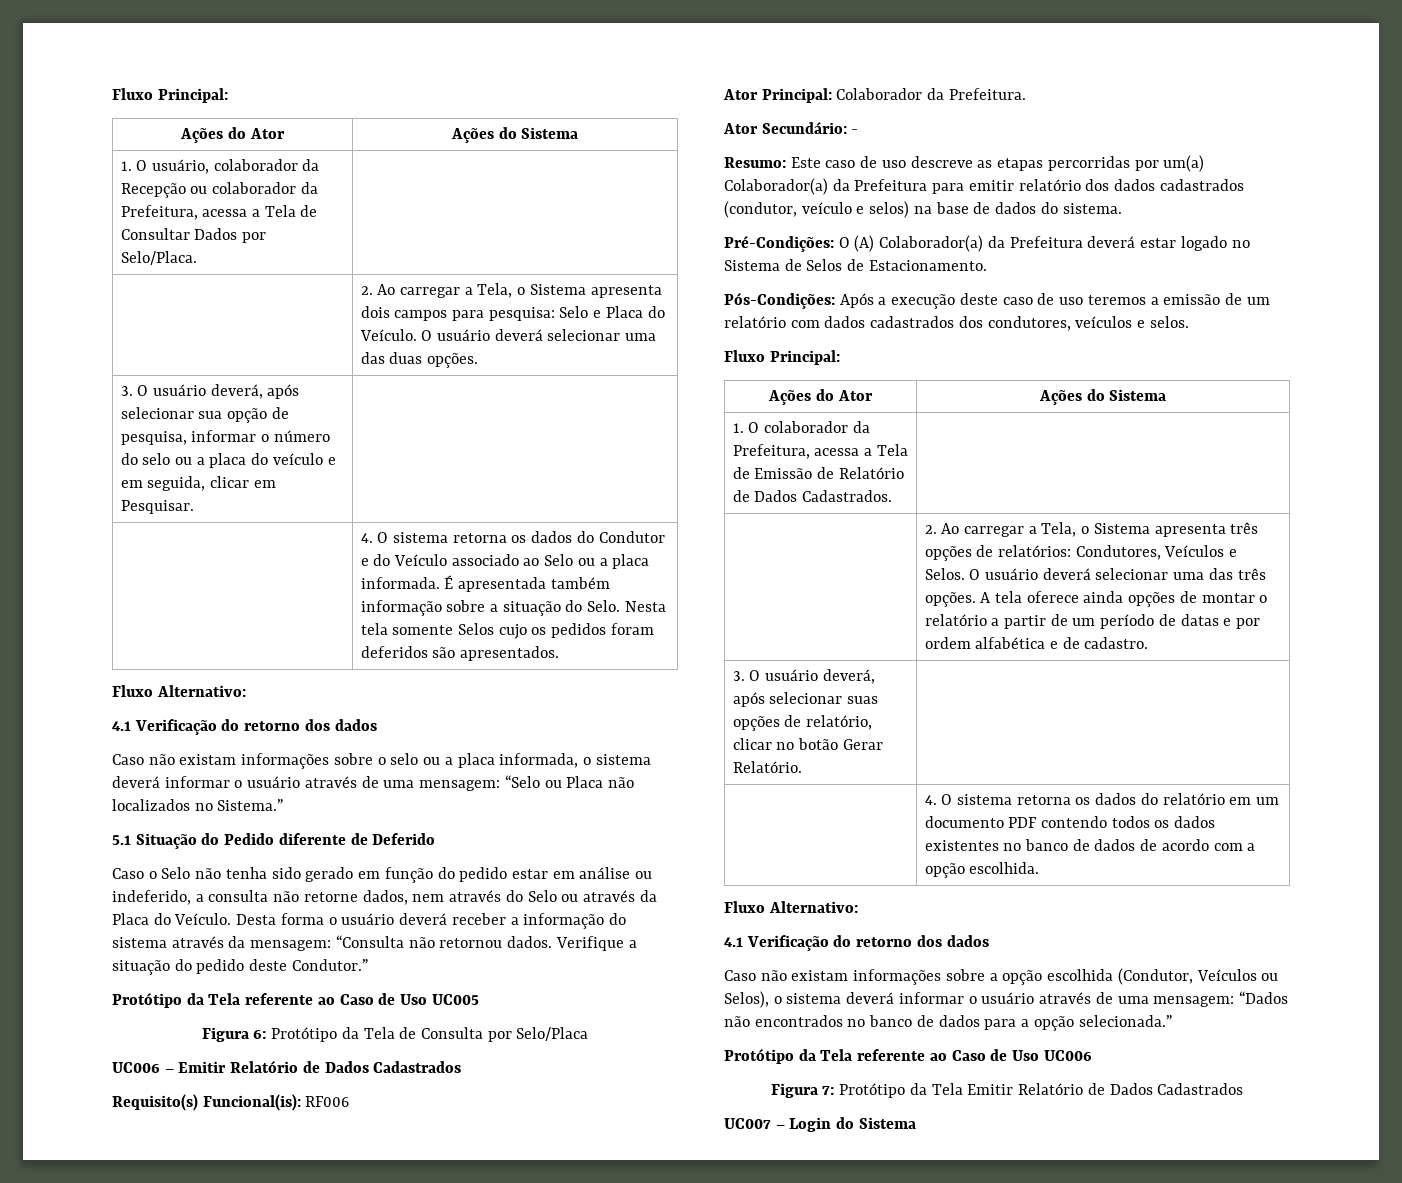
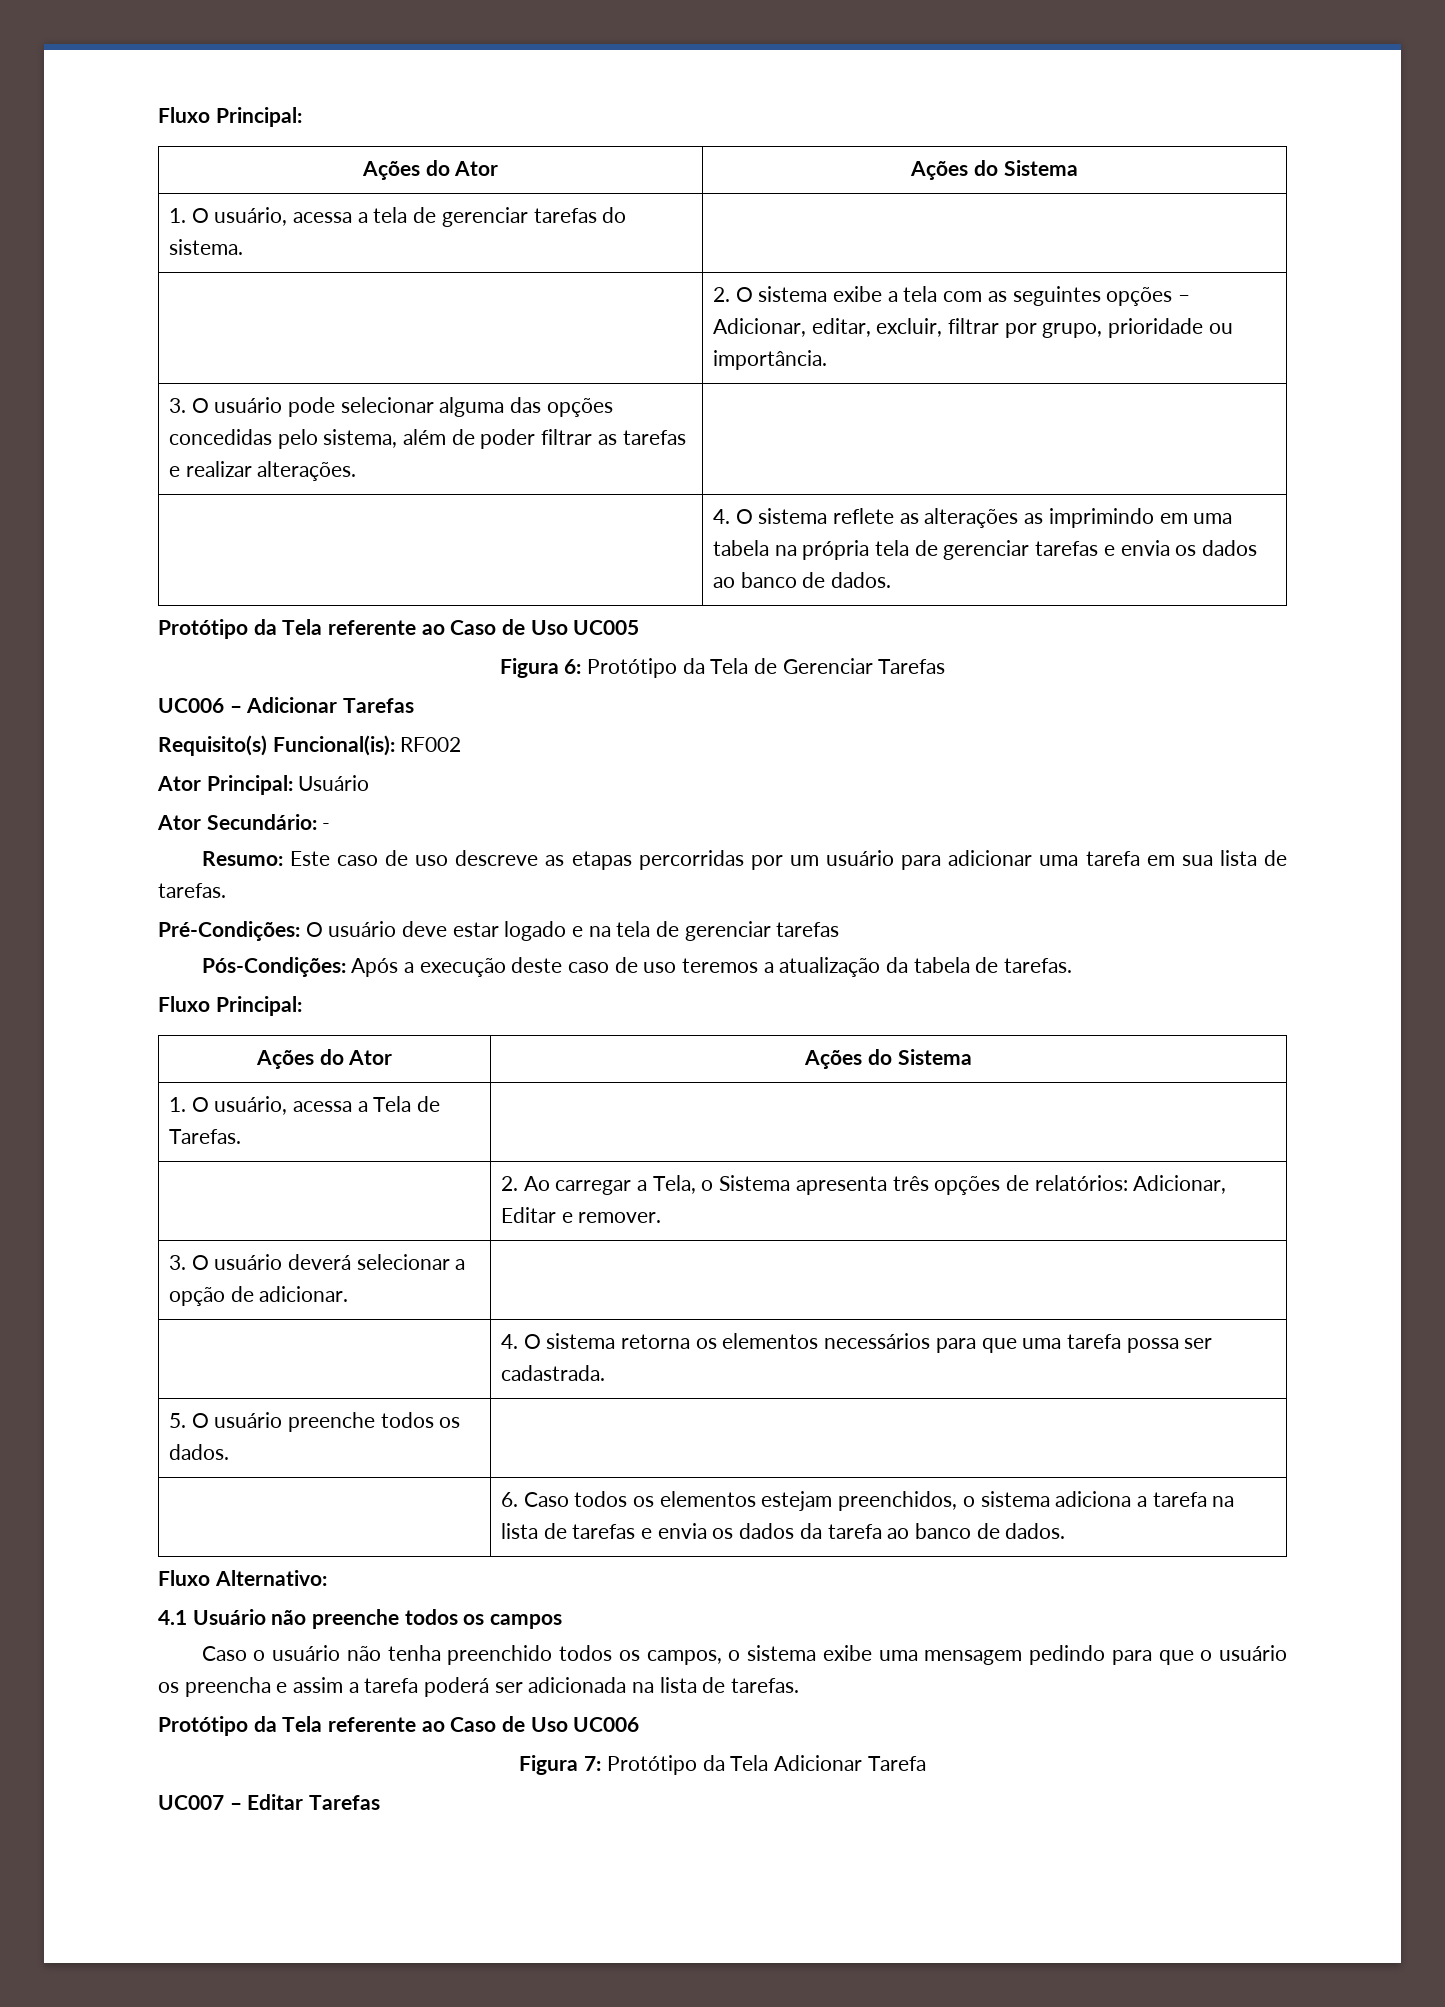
- 1. O usuário, colaborador da Recepção ou colaborador da Prefeitura, acessa a Tela de Consultar Dados por Selo/Placa. |
- | 2. Ao carregar a Tela, o Sistema apresenta dois campos para pesquisa: Selo e Placa do Veículo. O usuário deverá selecionar uma das duas opções.
- 3. O usuário deverá, após selecionar sua opção de pesquisa, informar o número do selo ou a placa do veículo e em seguida, clicar em Pesquisar. |
- | 4. O sistema retorna os dados do Condutor e do Veículo associado ao Selo ou a placa informada. É apresentada também informação sobre a situação do Selo. Nesta tela somente Selos cujo os pedidos foram deferidos são apresentados.
- Fluxo Alternativo:
- 4.1 Verificação do retorno dos dados
- Caso não existam informações sobre o selo ou a placa informada, o sistema deverá informar o usuário através de uma mensagem: “Selo ou Placa não localizados no Sistema.”
- 5.1 Situação do Pedido diferente de Deferido
- Caso o Selo não tenha sido gerado em função do pedido estar em análise ou indeferido, a consulta não retorne dados, nem através do Selo ou através da Placa do Veículo. Desta forma o usuário deverá receber a informação do sistema através da mensagem: “Consulta não retornou dados. Verifique a situação do pedido deste Condutor.”
+ 1. O usuário, acessa a tela de gerenciar tarefas do sistema. |
+ | 2. O sistema exibe a tela com as seguintes opções – Adicionar, editar, excluir, filtrar por grupo, prioridade ou importância.
+ 3. O usuário pode selecionar alguma das opções concedidas pelo sistema, além de poder filtrar as tarefas e realizar alterações. |
+ | 4. O sistema reflete as alterações as imprimindo em uma tabela na própria tela de gerenciar tarefas e envia os dados ao banco de dados.
- Figura 6: Protótipo da Tela de Consulta por Selo/Placa
+ Figura 6: Protótipo da Tela de Gerenciar Tarefas
- UC006 – Emitir Relatório de Dados Cadastrados
+ UC006 – Adicionar Tarefas
- Requisito(s) Funcional(is): RF006
+ Requisito(s) Funcional(is): RF002
- Ator Principal: Colaborador da Prefeitura.
+ Ator Principal: Usuário
- Resumo: Este caso de uso descreve as etapas percorridas por um(a) Colaborador(a) da Prefeitura para emitir relatório dos dados cadastrados (condutor, veículo e selos) na base de dados do sistema.
- Pré-Condições: O (A) Colaborador(a) da Prefeitura deverá estar logado no Sistema de Selos de Estacionamento.
+ Resumo: Este caso de uso descreve as etapas percorridas por um usuário para adicionar uma tarefa em sua lista de tarefas.
+ Pré-Condições: O usuário deve estar logado e na tela de gerenciar tarefas
- Pós-Condições: Após a execução deste caso de uso teremos a emissão de um relatório com dados cadastrados dos condutores, veículos e selos.
+ Pós-Condições: Após a execução deste caso de uso teremos a atualização da tabela de tarefas.
- 1. O colaborador da Prefeitura, acessa a Tela de Emissão de Relatório de Dados Cadastrados. |
+ 1. O usuário, acessa a Tela de Tarefas. |
- 2. Ao carregar a Tela, o Sistema apresenta três opções de relatórios: Condutores, Veículos e Selos. O usuário deverá selecionar uma das três opções. A tela oferece ainda opções de montar o relatório a partir de um período de datas e por ordem alfabética e de cadastro.
- 3. O usuário deverá, após selecionar suas opções de relatório, clicar no botão Gerar Relatório. |
- | 4. O sistema retorna os dados do relatório em um documento PDF contendo todos os dados existentes no banco de dados de acordo com a opção escolhida.
+ 2. Ao carregar a Tela, o Sistema apresenta três opções de relatórios: Adicionar, Editar e remover.
+ 3. O usuário deverá selecionar a opção de adicionar. |
+ | 4. O sistema retorna os elementos necessários para que uma tarefa possa ser cadastrada.
+ 5. O usuário preenche todos os dados. |
+ | 6. Caso todos os elementos estejam preenchidos, o sistema adiciona a tarefa na lista de tarefas e envia os dados da tarefa ao banco de dados.
  Fluxo Alternativo:
- 4.1 Verificação do retorno dos dados
- Caso não existam informações sobre a opção escolhida (Condutor, Veículos ou Selos), o sistema deverá informar o usuário através de uma mensagem: “Dados não encontrados no banco de dados para a opção selecionada.”
+ 4.1 Usuário não preenche todos os campos
+ Caso o usuário não tenha preenchido todos os campos, o sistema exibe uma mensagem pedindo para que o usuário os preencha e assim a tarefa poderá ser adicionada na lista de tarefas.
- Figura 7: Protótipo da Tela Emitir Relatório de Dados Cadastrados
+ Figura 7: Protótipo da Tela Adicionar Tarefa
- UC007 – Login do Sistema
+ UC007 – Editar Tarefas

